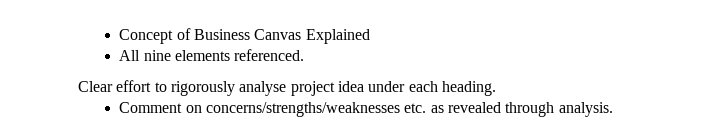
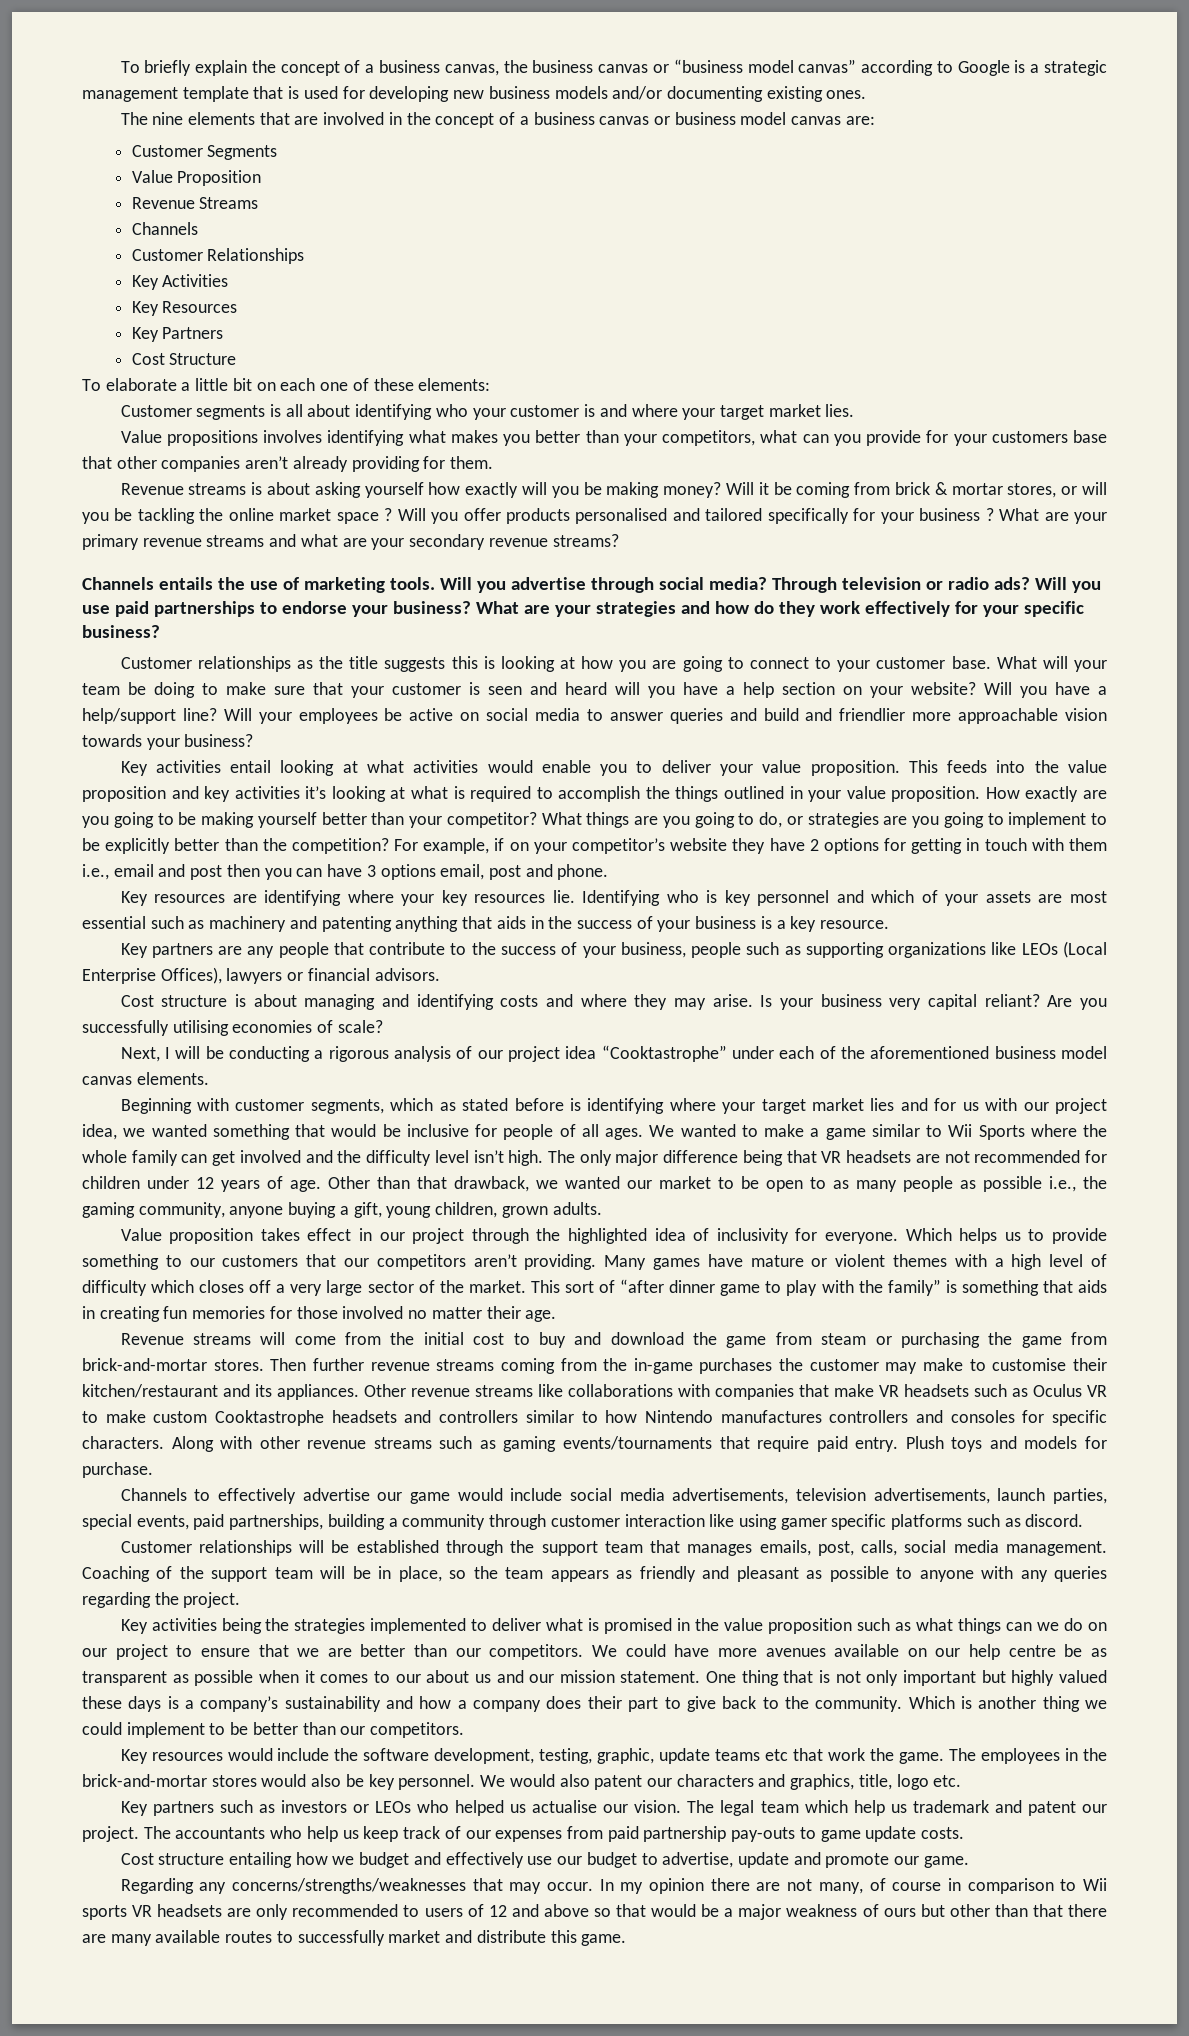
- Concept of Business Canvas Explained
- All nine elements referenced.
- Clear effort to rigorously analyse project idea under each heading.
- Comment on concerns/strengths/weaknesses etc. as revealed through analysis.
+ To briefly explain the concept of a business canvas, the business canvas or “business model canvas” according to Google is a strategic management template that is used for developing new business models and/or documenting existing ones.
+ The nine elements that are involved in the concept of a business canvas or business model canvas are:
+ Customer Segments
+ Value Proposition
+ Revenue Streams
+ Channels
+ Customer Relationships
+ Key Activities
+ Key Resources
+ Key Partners
+ Cost Structure
+ To elaborate a little bit on each one of these elements:
+ Customer segments is all about identifying who your customer is and where your target market lies.
+ Value propositions involves identifying what makes you better than your competitors, what can you provide for your customers base that other companies aren’t already providing for them.
+ Revenue streams is about asking yourself how exactly will you be making money? Will it be coming from brick & mortar stores, or will you be tackling the online market space ? Will you offer products personalised and tailored specifically for your business ? What are your primary revenue streams and what are your secondary revenue streams?
+ Channels entails the use of marketing tools. Will you advertise through social media? Through television or radio ads? Will you use paid partnerships to endorse your business? What are your strategies and how do they work effectively for your specific business?
+ Customer relationships as the title suggests this is looking at how you are going to connect to your customer base. What will your team be doing to make sure that your customer is seen and heard will you have a help section on your website? Will you have a help/support line? Will your employees be active on social media to answer queries and build and friendlier more approachable vision towards your business?
+ Key activities entail looking at what activities would enable you to deliver your value proposition. This feeds into the value proposition and key activities it’s looking at what is required to accomplish the things outlined in your value proposition. How exactly are you going to be making yourself better than your competitor? What things are you going to do, or strategies are you going to implement to be explicitly better than the competition? For example, if on your competitor’s website they have 2 options for getting in touch with them i.e., email and post then you can have 3 options email, post and phone.
+ Key resources are identifying where your key resources lie. Identifying who is key personnel and which of your assets are most essential such as machinery and patenting anything that aids in the success of your business is a key resource.
+ Key partners are any people that contribute to the success of your business, people such as supporting organizations like LEOs (Local Enterprise Offices), lawyers or financial advisors.
+ Cost structure is about managing and identifying costs and where they may arise. Is your business very capital reliant? Are you successfully utilising economies of scale?
+ Next, I will be conducting a rigorous analysis of our project idea “Cooktastrophe” under each of the aforementioned business model canvas elements.
+ Beginning with customer segments, which as stated before is identifying where your target market lies and for us with our project idea, we wanted something that would be inclusive for people of all ages. We wanted to make a game similar to Wii Sports where the whole family can get involved and the difficulty level isn’t high. The only major difference being that VR headsets are not recommended for children under 12 years of age. Other than that drawback, we wanted our market to be open to as many people as possible i.e., the gaming community, anyone buying a gift, young children, grown adults.
+ Value proposition takes effect in our project through the highlighted idea of inclusivity for everyone. Which helps us to provide something to our customers that our competitors aren’t providing. Many games have mature or violent themes with a high level of difficulty which closes off a very large sector of the market. This sort of “after dinner game to play with the family” is something that aids in creating fun memories for those involved no matter their age.
+ Revenue streams will come from the initial cost to buy and download the game from steam or purchasing the game from brick-and-mortar stores. Then further revenue streams coming from the in-game purchases the customer may make to customise their kitchen/restaurant and its appliances. Other revenue streams like collaborations with companies that make VR headsets such as Oculus VR to make custom Cooktastrophe headsets and controllers similar to how Nintendo manufactures controllers and consoles for specific characters. Along with other revenue streams such as gaming events/tournaments that require paid entry. Plush toys and models for purchase.
+ Channels to effectively advertise our game would include social media advertisements, television advertisements, launch parties, special events, paid partnerships, building a community through customer interaction like using gamer specific platforms such as discord.
+ Customer relationships will be established through the support team that manages emails, post, calls, social media management. Coaching of the support team will be in place, so the team appears as friendly and pleasant as possible to anyone with any queries regarding the project.
+ Key activities being the strategies implemented to deliver what is promised in the value proposition such as what things can we do on our project to ensure that we are better than our competitors. We could have more avenues available on our help centre be as transparent as possible when it comes to our about us and our mission statement. One thing that is not only important but highly valued these days is a company’s sustainability and how a company does their part to give back to the community. Which is another thing we could implement to be better than our competitors.
+ Key resources would include the software development, testing, graphic, update teams etc that work the game. The employees in the brick-and-mortar stores would also be key personnel. We would also patent our characters and graphics, title, logo etc.
+ Key partners such as investors or LEOs who helped us actualise our vision. The legal team which help us trademark and patent our project. The accountants who help us keep track of our expenses from paid partnership pay-outs to game update costs.
+ Cost structure entailing how we budget and effectively use our budget to advertise, update and promote our game.
+ Regarding any concerns/strengths/weaknesses that may occur. In my opinion there are not many, of course in comparison to Wii sports VR headsets are only recommended to users of 12 and above so that would be a major weakness of ours but other than that there are many available routes to successfully market and distribute this game.

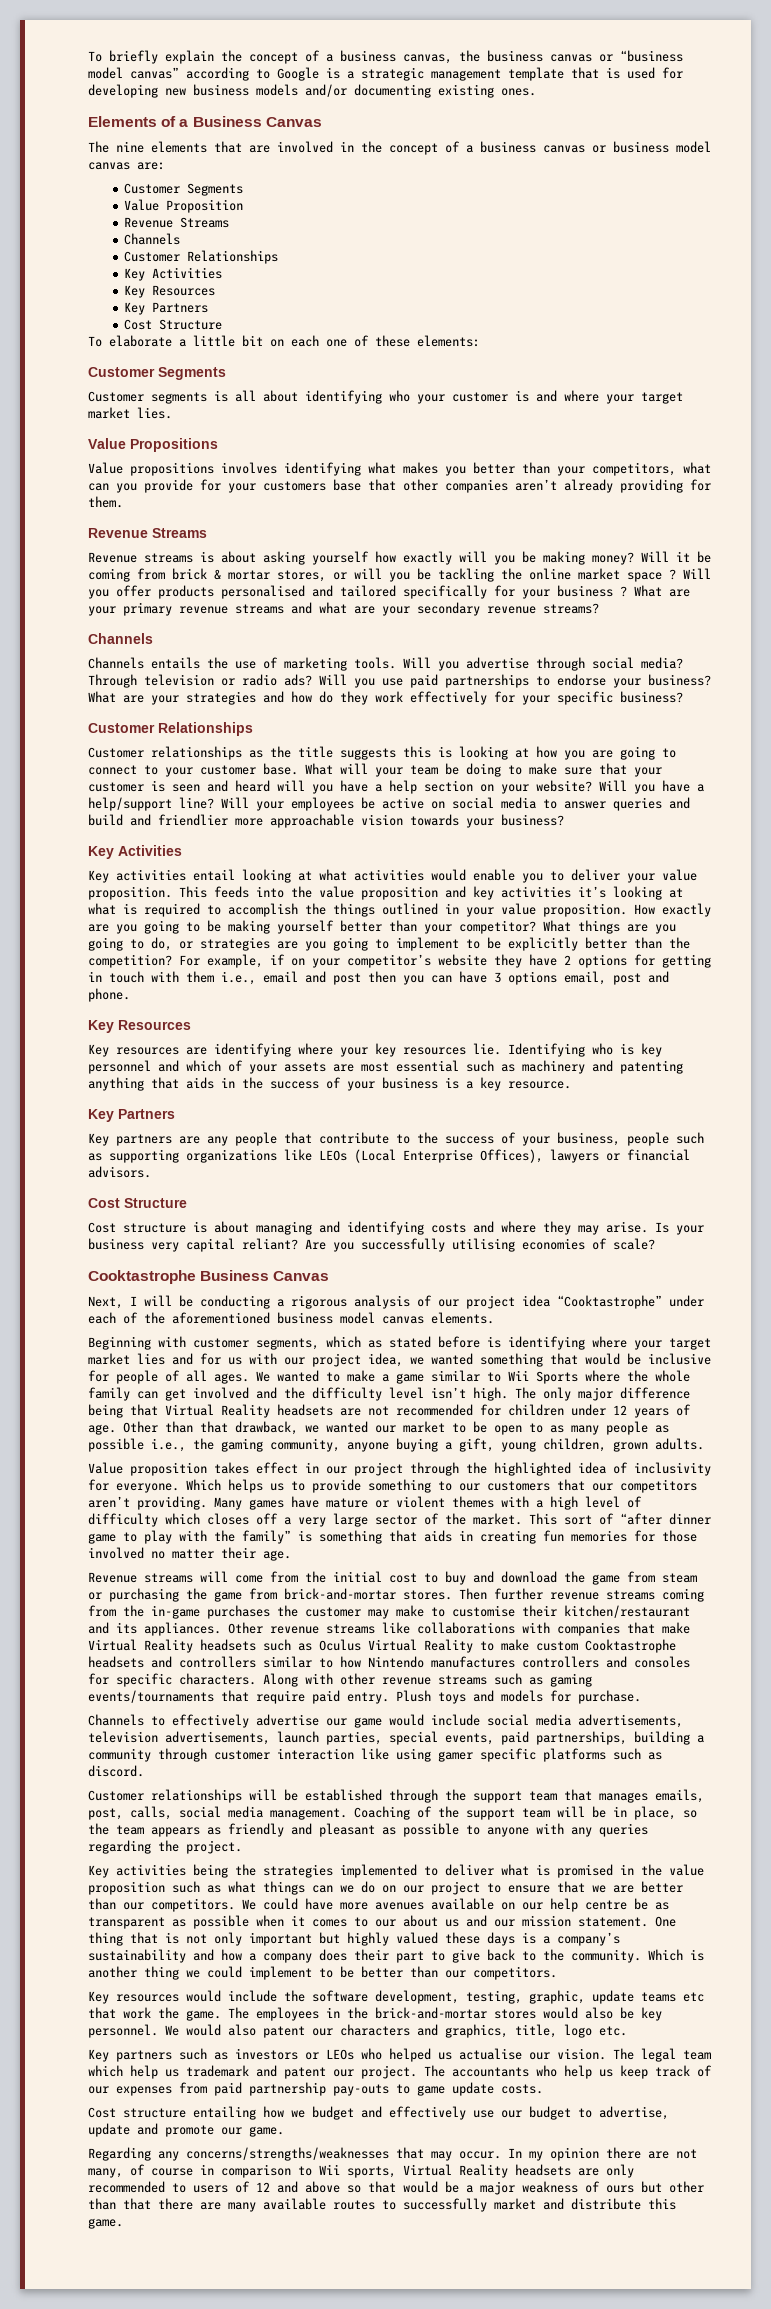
+ Elements of a Business Canvas
  To elaborate a little bit on each one of these elements:
+ Customer Segments
+ Value Propositions
  Value propositions involves identifying what makes you better than your competitors, what can you provide for your customers base that other companies aren’t already providing for them.
+ Revenue Streams
  What are your primary revenue streams and what are your secondary revenue streams?
+ Channels
  What are your strategies and how do they work effectively for your specific business?
+ Customer Relationships
  Will your employees be active on social media to answer queries and build and friendlier more approachable vision towards your business?
+ Key Activities
  For example, if on your competitor’s website they have 2 options for getting in touch with them i.e., email and post then you can have 3 options email, post and phone.
+ Key Resources
  Identifying who is key personnel and which of your assets are most essential such as machinery and patenting anything that aids in the success of your business is a key resource.
+ Key Partners
  Key partners are any people that contribute to the success of your business, people such as supporting organizations like LEOs (Local Enterprise Offices), lawyers or financial advisors.
+ Cost Structure
+ Cooktastrophe Business Canvas
- The only major difference being that VR headsets are not recommended for children under 12 years of age.
+ The only major difference being that Virtual Reality headsets are not recommended for children under 12 years of age.
- Other revenue streams like collaborations with companies that make VR headsets such as Oculus VR to make custom Cooktastrophe headsets and controllers similar to how Nintendo manufactures controllers and consoles for specific characters.
+ Other revenue streams like collaborations with companies that make Virtual Reality headsets such as Oculus Virtual Reality to make custom Cooktastrophe headsets and controllers similar to how Nintendo manufactures controllers and consoles for specific characters.
- In my opinion there are not many, of course in comparison to Wii sports VR headsets are only recommended to users of 12 and above so that would be a major weakness of ours but other than that there are many available routes to successfully market and distribute this game.
+ In my opinion there are not many, of course in comparison to Wii sports, Virtual Reality headsets are only recommended to users of 12 and above so that would be a major weakness of ours but other than that there are many available routes to successfully market and distribute this game.

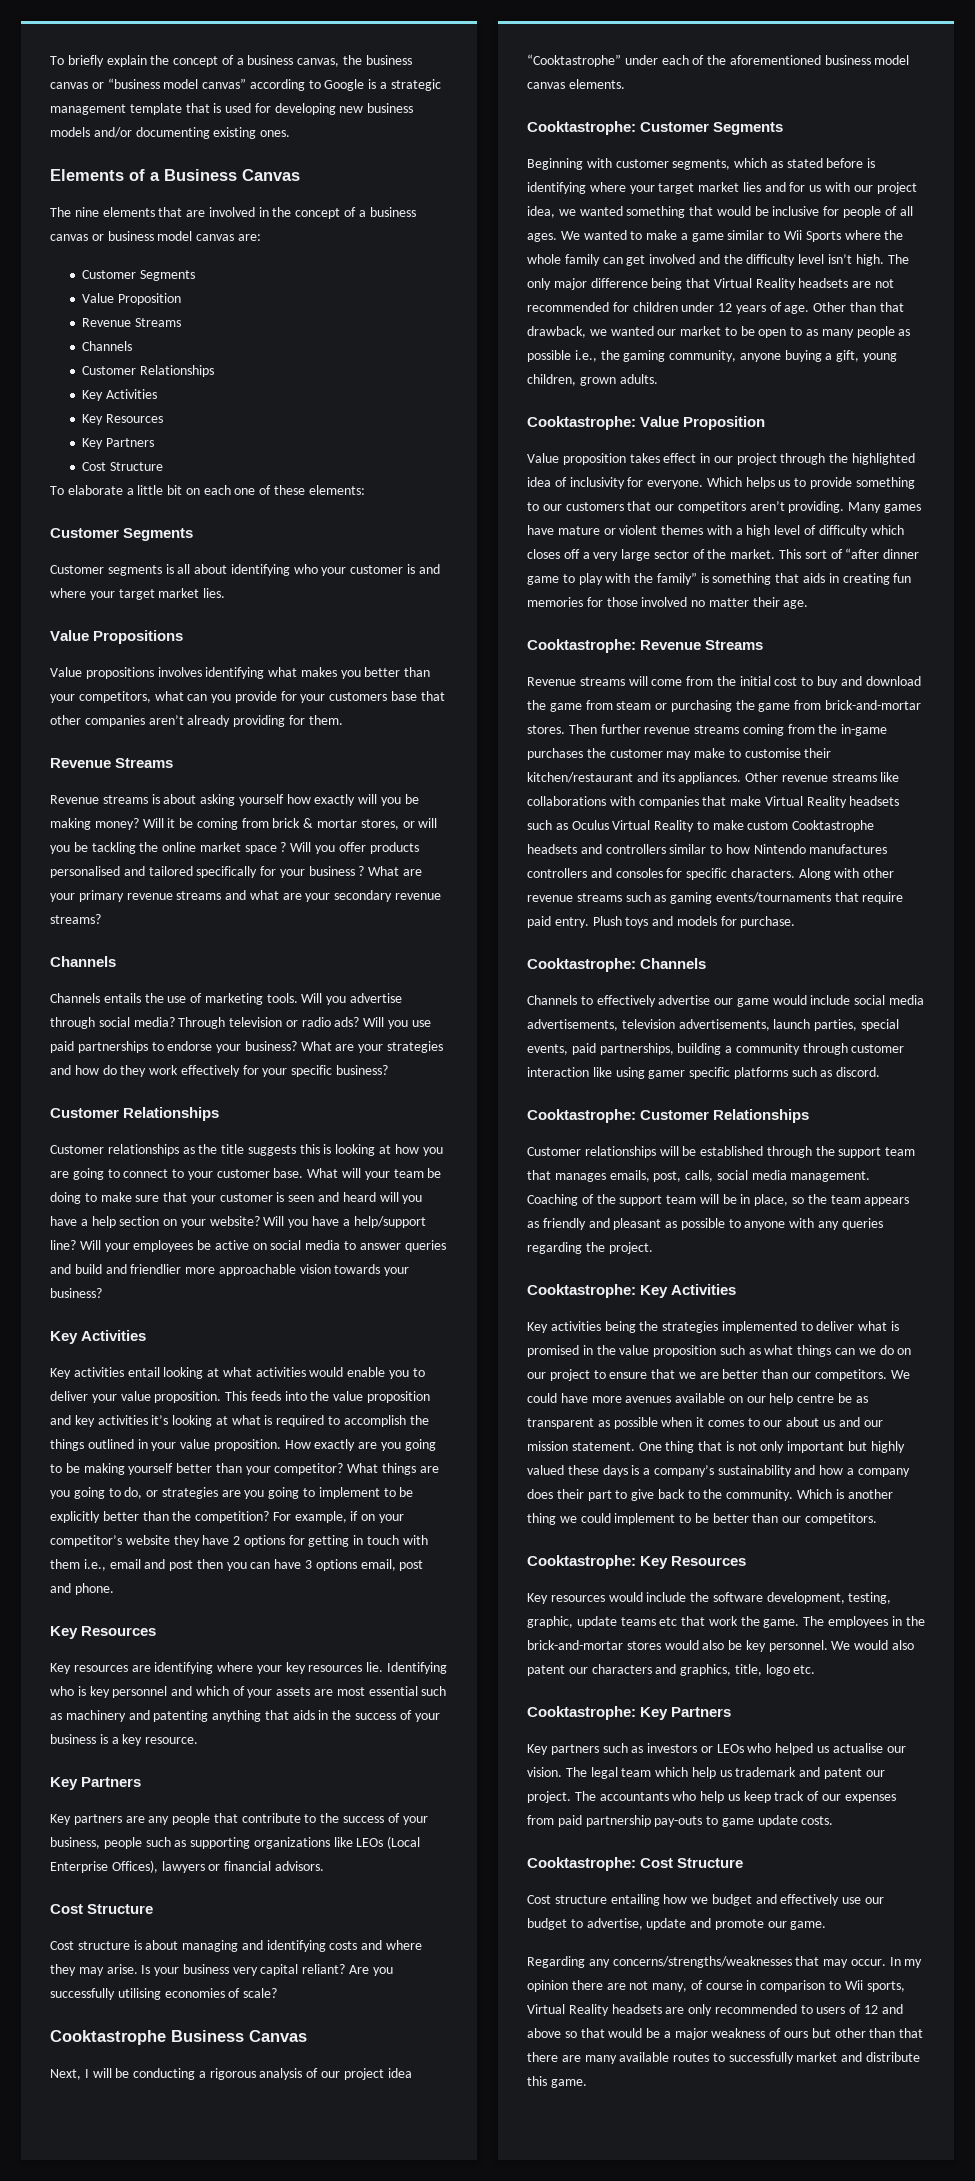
+ Cooktastrophe: Customer Segments
+ Cooktastrophe: Value Proposition
+ Cooktastrophe: Revenue Streams
+ Cooktastrophe: Channels
+ Cooktastrophe: Customer Relationships
+ Cooktastrophe: Key Activities
+ Cooktastrophe: Key Resources
+ Cooktastrophe: Key Partners
+ Cooktastrophe: Cost Structure

